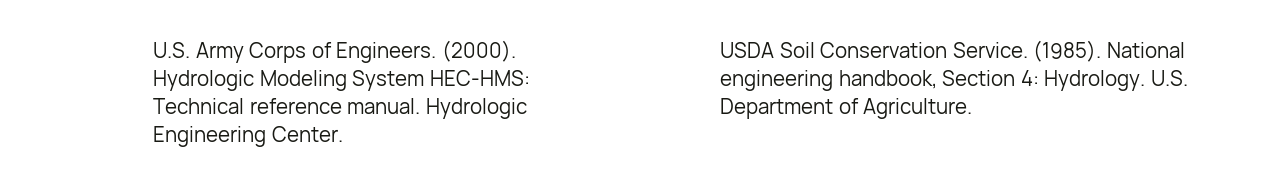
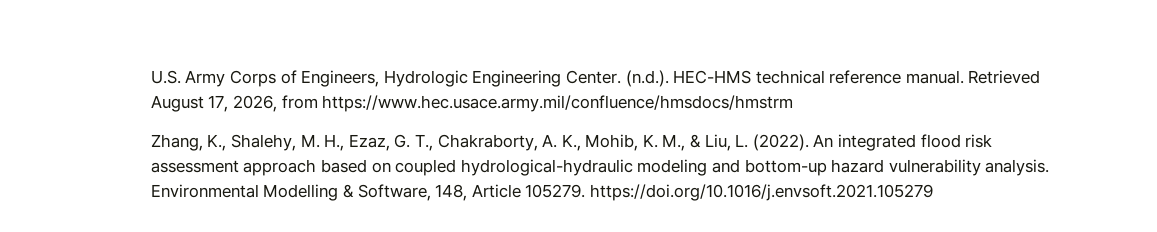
- U.S. Army Corps of Engineers. (2000). Hydrologic Modeling System HEC-HMS: Technical reference manual. Hydrologic Engineering Center.
- USDA Soil Conservation Service. (1985). National engineering handbook, Section 4: Hydrology. U.S. Department of Agriculture.
+ U.S. Army Corps of Engineers, Hydrologic Engineering Center. (n.d.). HEC-HMS technical reference manual. Retrieved August 17, 2026, from https://www.hec.usace.army.mil/confluence/hmsdocs/hmstrm
+ Zhang, K., Shalehy, M. H., Ezaz, G. T., Chakraborty, A. K., Mohib, K. M., & Liu, L. (2022). An integrated flood risk assessment approach based on coupled hydrological-hydraulic modeling and bottom-up hazard vulnerability analysis. Environmental Modelling & Software, 148, Article 105279. https://doi.org/10.1016/j.envsoft.2021.105279

